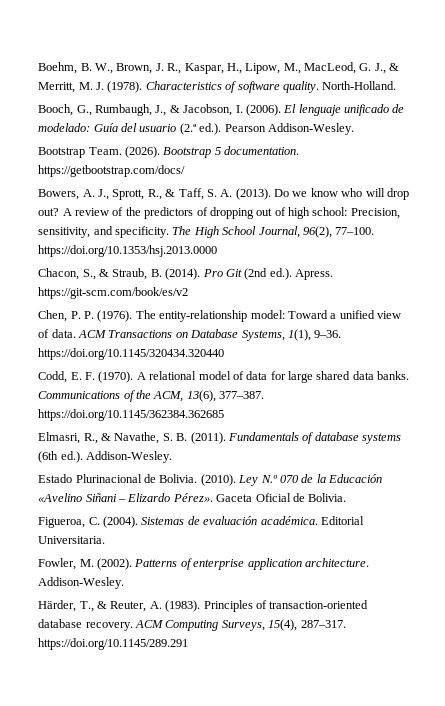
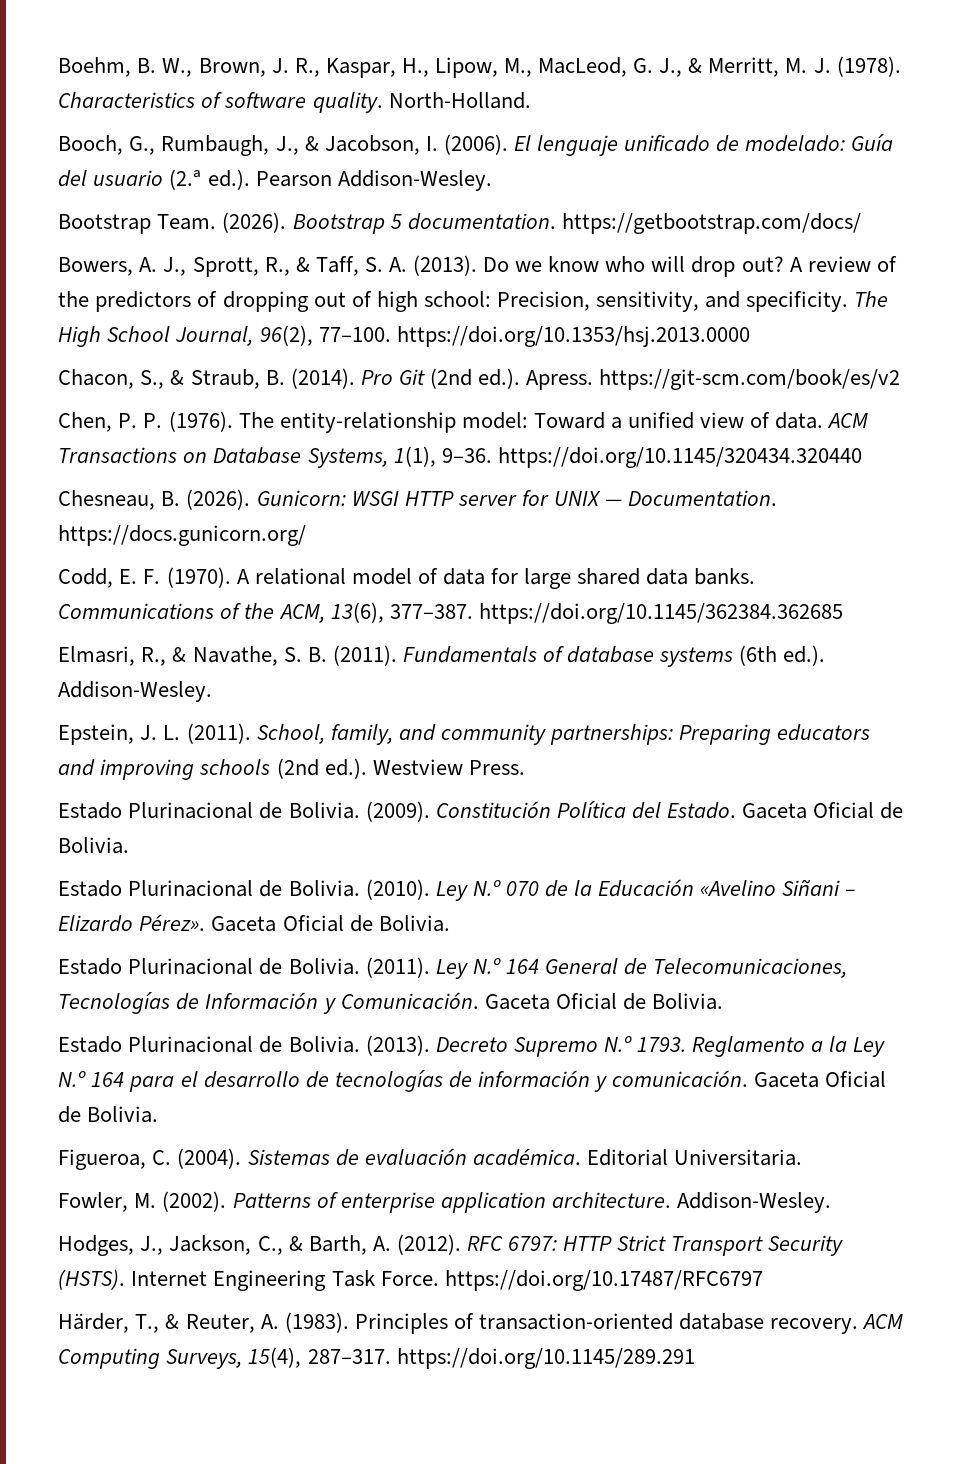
+ Chesneau, B. (2026). Gunicorn: WSGI HTTP server for UNIX — Documentation. https://docs.gunicorn.org/
+ Epstein, J. L. (2011). School, family, and community partnerships: Preparing educators and improving schools (2nd ed.). Westview Press.
+ Estado Plurinacional de Bolivia. (2009). Constitución Política del Estado. Gaceta Oficial de Bolivia.
+ Estado Plurinacional de Bolivia. (2011). Ley N.º 164 General de Telecomunicaciones, Tecnologías de Información y Comunicación. Gaceta Oficial de Bolivia.
+ Estado Plurinacional de Bolivia. (2013). Decreto Supremo N.º 1793. Reglamento a la Ley N.º 164 para el desarrollo de tecnologías de información y comunicación. Gaceta Oficial de Bolivia.
+ Hodges, J., Jackson, C., & Barth, A. (2012). RFC 6797: HTTP Strict Transport Security (HSTS). Internet Engineering Task Force. https://doi.org/10.17487/RFC6797

